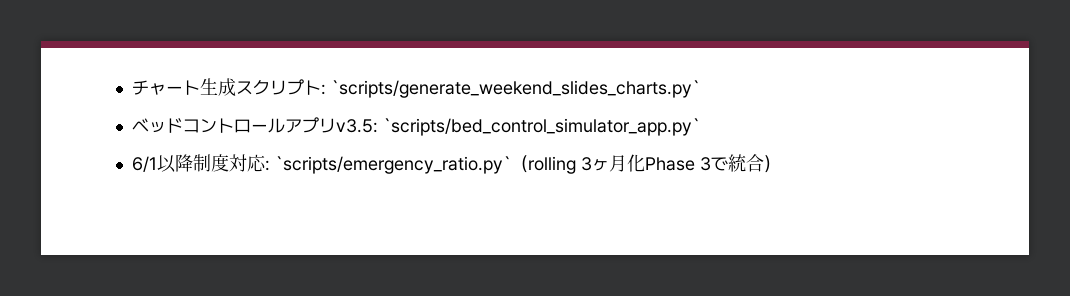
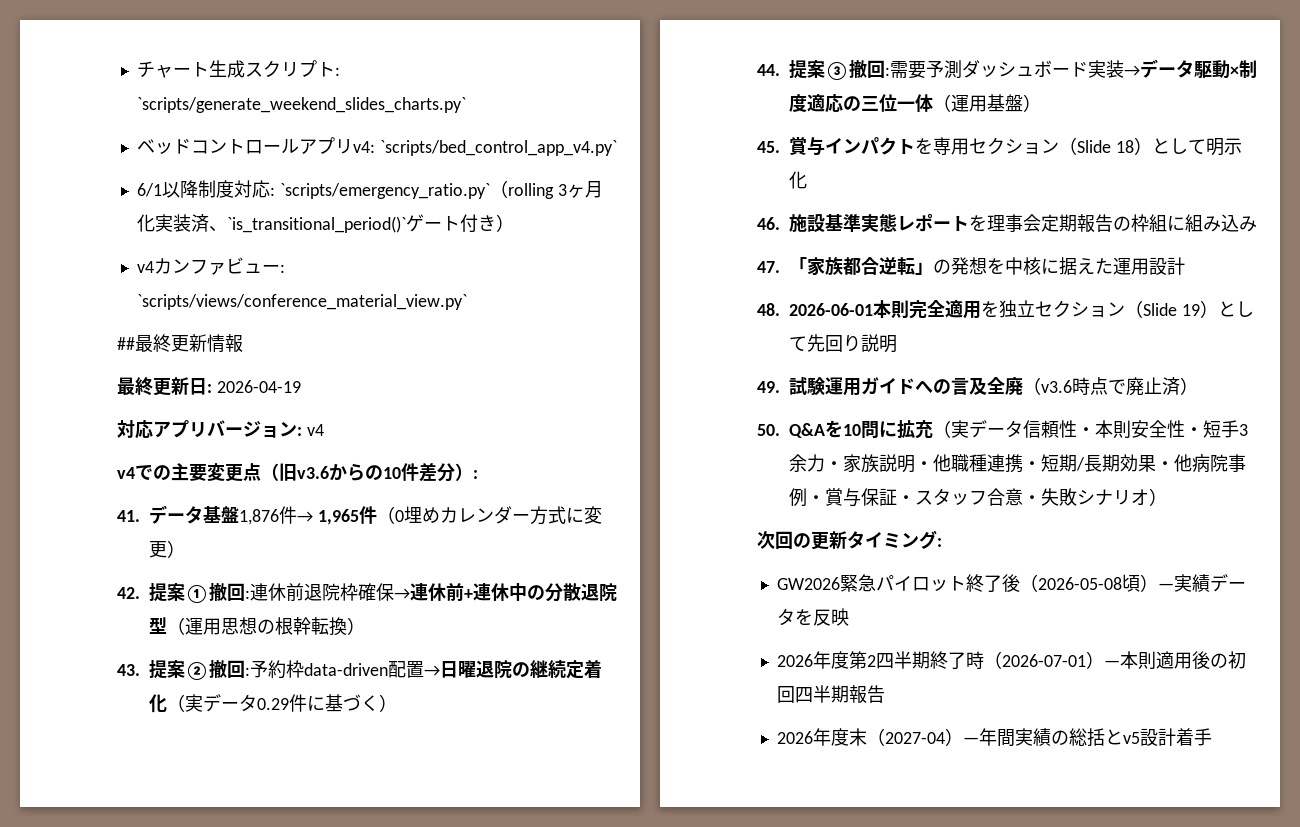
- ベッドコントロールアプリv3.5: `scripts/bed_control_simulator_app.py`
+ ベッドコントロールアプリv4: `scripts/bed_control_app_v4.py`
- 6/1以降制度対応: `scripts/emergency_ratio.py`（rolling 3ヶ月化Phase 3で統合）
+ 6/1以降制度対応: `scripts/emergency_ratio.py`（rolling 3ヶ月化実装済、`is_transitional_period()`ゲート付き）
+ v4カンファビュー: `scripts/views/conference_material_view.py`
+ ##最終更新情報
+ 最終更新日: 2026-04-19
+ 対応アプリバージョン: v4
+ v4での主要変更点（旧v3.6からの10件差分）:
+ 41.データ基盤1,876件→ 1,965件（0埋めカレンダー方式に変更）
+ 42.提案①撤回:連休前退院枠確保→連休前+連休中の分散退院型（運用思想の根幹転換）
+ 43.提案②撤回:予約枠data-driven配置→日曜退院の継続定着化（実データ0.29件に基づく）
+ 44.提案③撤回:需要予測ダッシュボード実装→データ駆動×制度適応の三位一体（運用基盤）
+ 45.賞与インパクトを専用セクション（Slide 18）として明示化
+ 46.施設基準実態レポートを理事会定期報告の枠組に組み込み
+ 47.「家族都合逆転」の発想を中核に据えた運用設計
+ 48. 2026-06-01本則完全適用を独立セクション（Slide 19）として先回り説明
+ 49.試験運用ガイドへの言及全廃（v3.6時点で廃止済）
+ 50. Q&Aを10問に拡充（実データ信頼性・本則安全性・短手3余力・家族説明・他職種連携・短期/長期効果・他病院事例・賞与保証・スタッフ合意・失敗シナリオ）
+ 次回の更新タイミング:
+ GW2026緊急パイロット終了後（2026-05-08頃）—実績データを反映
+ 2026年度第2四半期終了時（2026-07-01）—本則適用後の初回四半期報告
+ 2026年度末（2027-04）—年間実績の総括とv5設計着手

